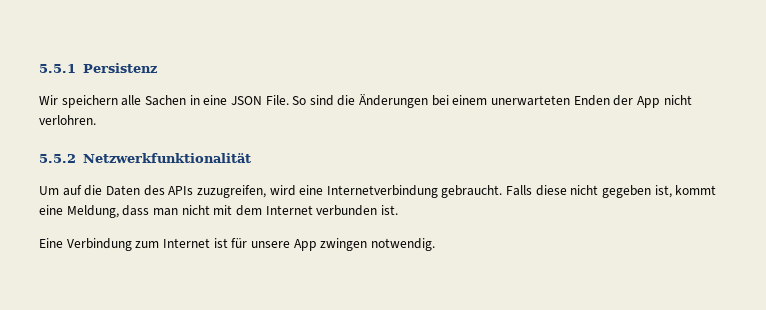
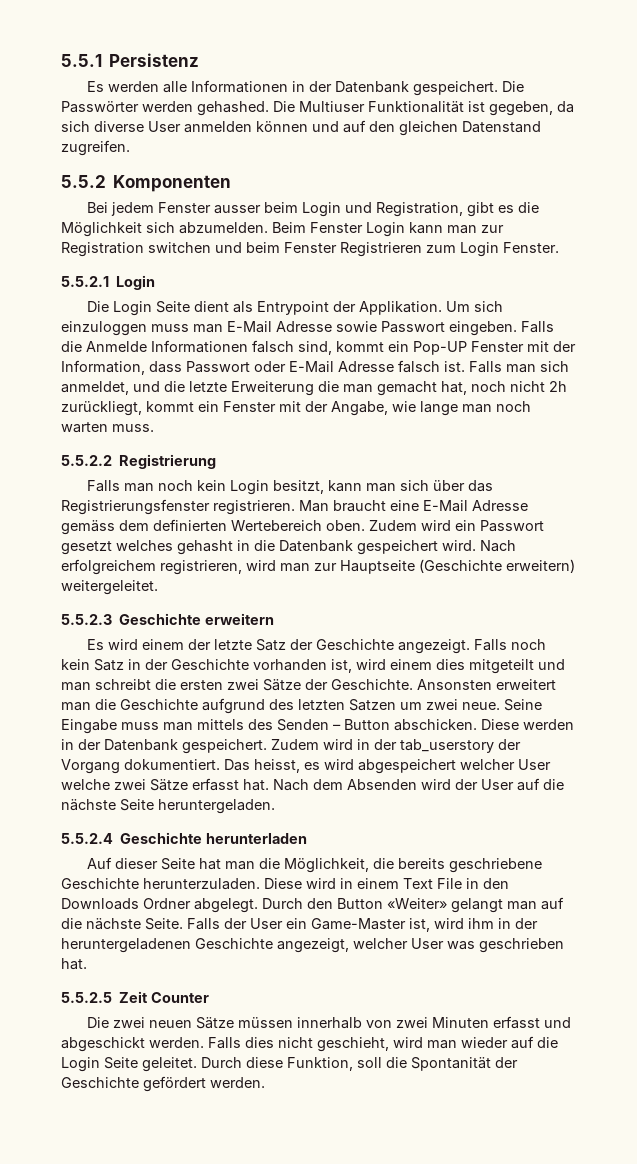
- Wir speichern alle Sachen in eine JSON File. So sind die Änderungen bei einem unerwarteten Enden der App nicht verlohren.
- 5.5.2 Netzwerkfunktionalität
- Um auf die Daten des APIs zuzugreifen, wird eine Internetverbindung gebraucht. Falls diese nicht gegeben ist, kommt eine Meldung, dass man nicht mit dem Internet verbunden ist.
- Eine Verbindung zum Internet ist für unsere App zwingen notwendig.
+ Es werden alle Informationen in der Datenbank gespeichert. Die Passwörter werden gehashed. Die Multiuser Funktionalität ist gegeben, da sich diverse User anmelden können und auf den gleichen Datenstand zugreifen.
+ 5.5.2 Komponenten
+ Bei jedem Fenster ausser beim Login und Registration, gibt es die Möglichkeit sich abzumelden. Beim Fenster Login kann man zur Registration switchen und beim Fenster Registrieren zum Login Fenster.
+ 5.5.2.1 Login
+ Die Login Seite dient als Entrypoint der Applikation. Um sich einzuloggen muss man E-Mail Adresse sowie Passwort eingeben. Falls die Anmelde Informationen falsch sind, kommt ein Pop-UP Fenster mit der Information, dass Passwort oder E-Mail Adresse falsch ist. Falls man sich anmeldet, und die letzte Erweiterung die man gemacht hat, noch nicht 2h zurückliegt, kommt ein Fenster mit der Angabe, wie lange man noch warten muss.
+ 5.5.2.2 Registrierung
+ Falls man noch kein Login besitzt, kann man sich über das Registrierungsfenster registrieren. Man braucht eine E-Mail Adresse gemäss dem definierten Wertebereich oben. Zudem wird ein Passwort gesetzt welches gehasht in die Datenbank gespeichert wird. Nach erfolgreichem registrieren, wird man zur Hauptseite (Geschichte erweitern) weitergeleitet.
+ 5.5.2.3 Geschichte erweitern
+ Es wird einem der letzte Satz der Geschichte angezeigt. Falls noch kein Satz in der Geschichte vorhanden ist, wird einem dies mitgeteilt und man schreibt die ersten zwei Sätze der Geschichte. Ansonsten erweitert man die Geschichte aufgrund des letzten Satzen um zwei neue. Seine Eingabe muss man mittels des Senden – Button abschicken. Diese werden in der Datenbank gespeichert. Zudem wird in der tab_userstory der Vorgang dokumentiert. Das heisst, es wird abgespeichert welcher User welche zwei Sätze erfasst hat. Nach dem Absenden wird der User auf die nächste Seite heruntergeladen.
+ 5.5.2.4 Geschichte herunterladen
+ Auf dieser Seite hat man die Möglichkeit, die bereits geschriebene Geschichte herunterzuladen. Diese wird in einem Text File in den Downloads Ordner abgelegt. Durch den Button «Weiter» gelangt man auf die nächste Seite. Falls der User ein Game-Master ist, wird ihm in der heruntergeladenen Geschichte angezeigt, welcher User was geschrieben hat.
+ 5.5.2.5 Zeit Counter
+ Die zwei neuen Sätze müssen innerhalb von zwei Minuten erfasst und abgeschickt werden. Falls dies nicht geschieht, wird man wieder auf die Login Seite geleitet. Durch diese Funktion, soll die Spontanität der Geschichte gefördert werden.

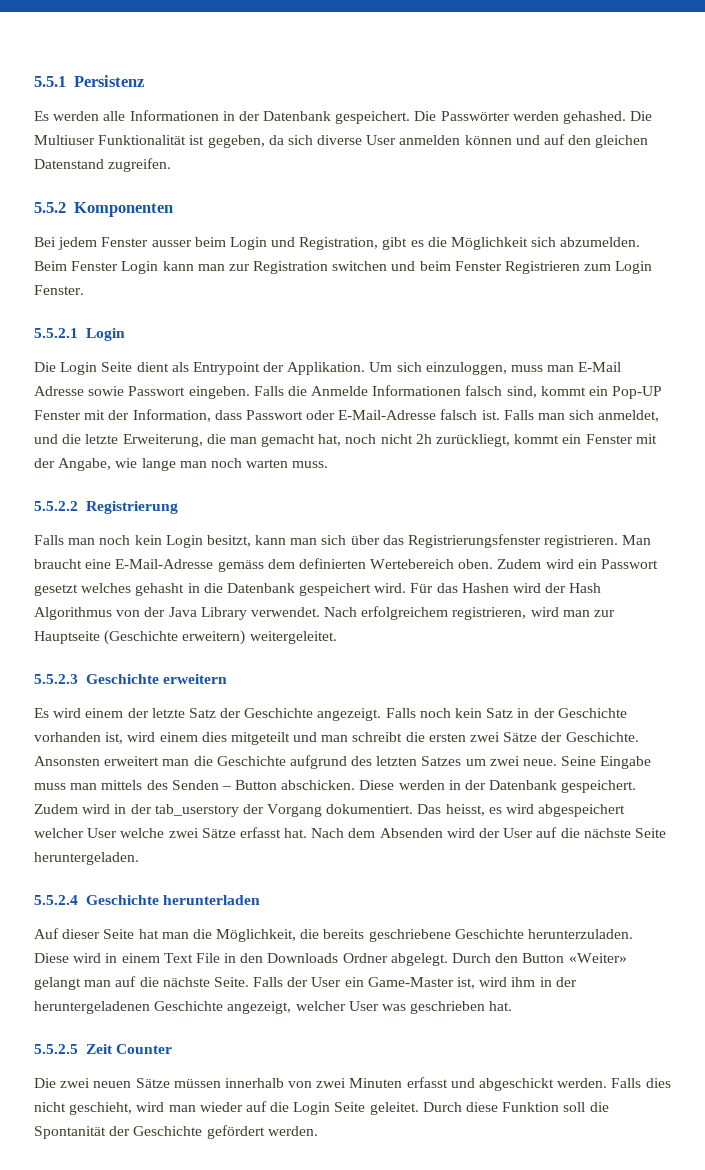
- Um sich einzuloggen muss man E-Mail Adresse sowie Passwort eingeben.
+ Um sich einzuloggen, muss man E-Mail Adresse sowie Passwort eingeben.
- Falls die Anmelde Informationen falsch sind, kommt ein Pop-UP Fenster mit der Information, dass Passwort oder E-Mail Adresse falsch ist.
+ Falls die Anmelde Informationen falsch sind, kommt ein Pop-UP Fenster mit der Information, dass Passwort oder E-Mail-Adresse falsch ist.
- Falls man sich anmeldet, und die letzte Erweiterung die man gemacht hat, noch nicht 2h zurückliegt, kommt ein Fenster mit der Angabe, wie lange man noch warten muss.
+ Falls man sich anmeldet, und die letzte Erweiterung, die man gemacht hat, noch nicht 2h zurückliegt, kommt ein Fenster mit der Angabe, wie lange man noch warten muss.
- Man braucht eine E-Mail Adresse gemäss dem definierten Wertebereich oben.
+ Man braucht eine E-Mail-Adresse gemäss dem definierten Wertebereich oben.
+ Für das Hashen wird der Hash Algorithmus von der Java Library verwendet.
- Ansonsten erweitert man die Geschichte aufgrund des letzten Satzen um zwei neue.
+ Ansonsten erweitert man die Geschichte aufgrund des letzten Satzes um zwei neue.
- Durch diese Funktion, soll die Spontanität der Geschichte gefördert werden.
+ Durch diese Funktion soll die Spontanität der Geschichte gefördert werden.

